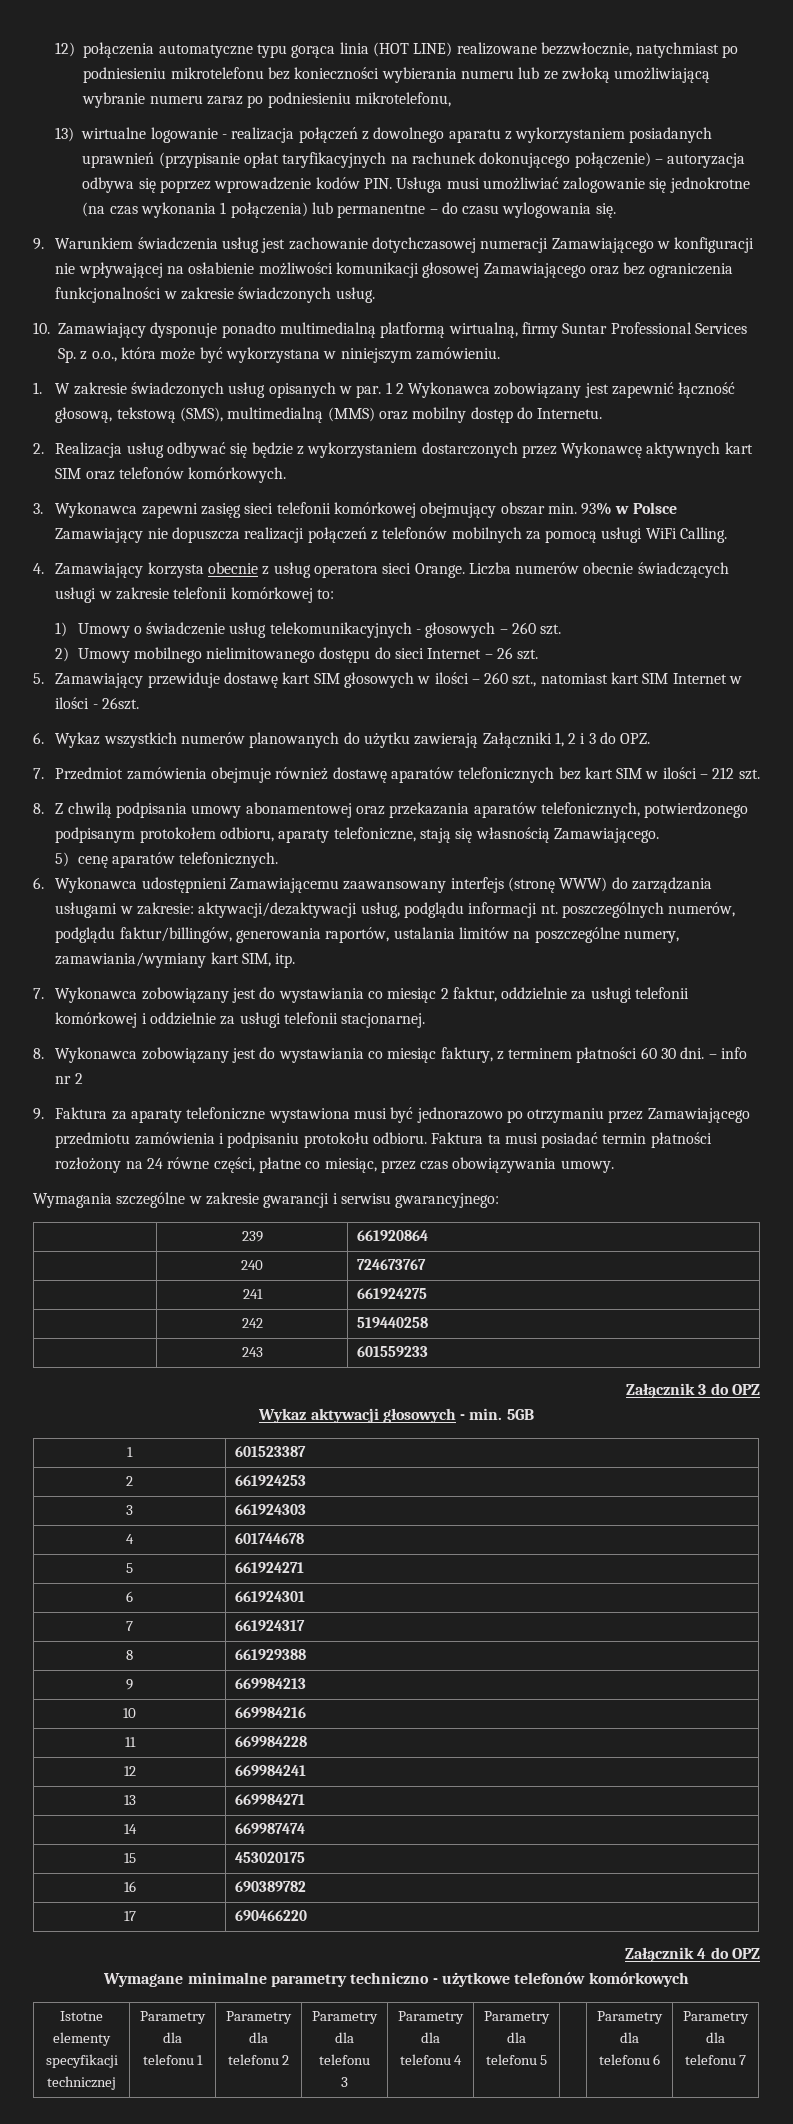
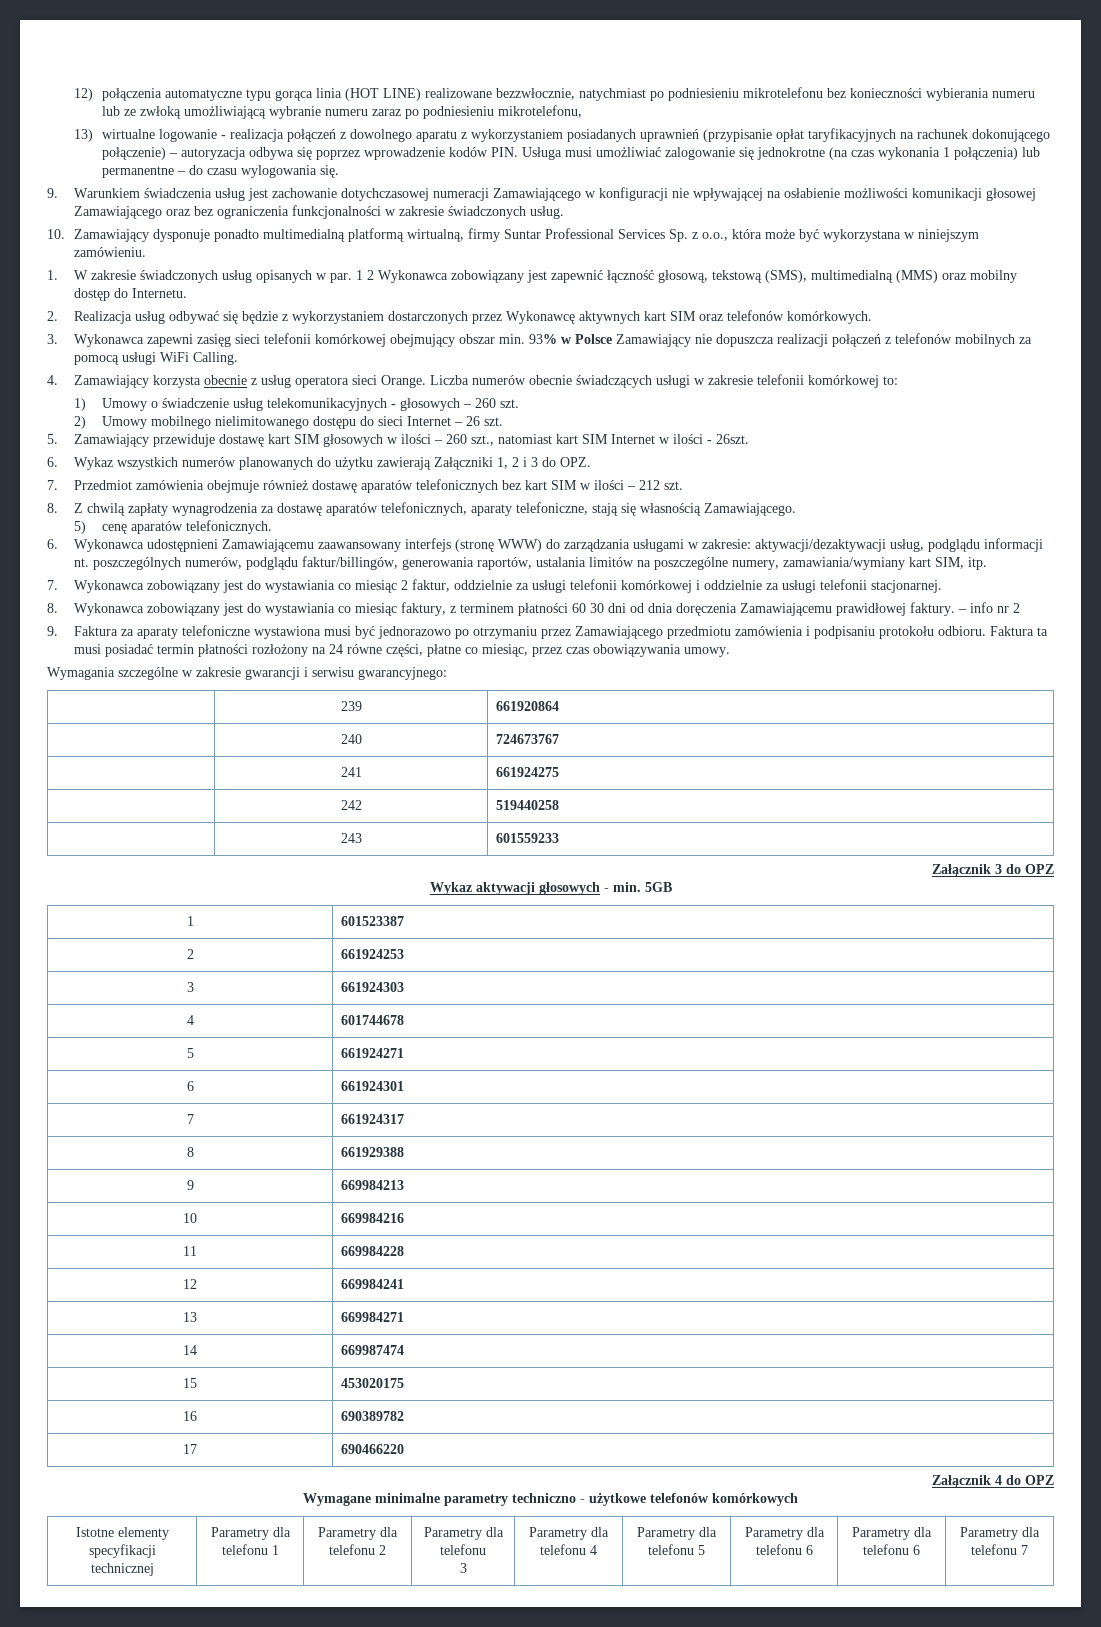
- 8. Z chwilą podpisania umowy abonamentowej oraz przekazania aparatów telefonicznych, potwierdzonego podpisanym protokołem odbioru, aparaty telefoniczne, stają się własnością Zamawiającego.
+ 8. Z chwilą zapłaty wynagrodzenia za dostawę aparatów telefonicznych, aparaty telefoniczne, stają się własnością Zamawiającego.
- 8. Wykonawca zobowiązany jest do wystawiania co miesiąc faktury, z terminem płatności 60 30 dni.
+ 8. Wykonawca zobowiązany jest do wystawiania co miesiąc faktury, z terminem płatności 60 30 dni od dnia doręczenia Zamawiającemu prawidłowej faktury.
  Istotne elementy specyfikacji technicznej | Parametry dla telefonu 1 | Parametry dla telefonu 2 | Parametry dla telefonu
- 3 | Parametry dla telefonu 4 | Parametry dla telefonu 5 | | Parametry dla telefonu 6 | Parametry dla telefonu 7
+ 3 | Parametry dla telefonu 4 | Parametry dla telefonu 5 | Parametry dla telefonu 6 | Parametry dla telefonu 6 | Parametry dla telefonu 7

